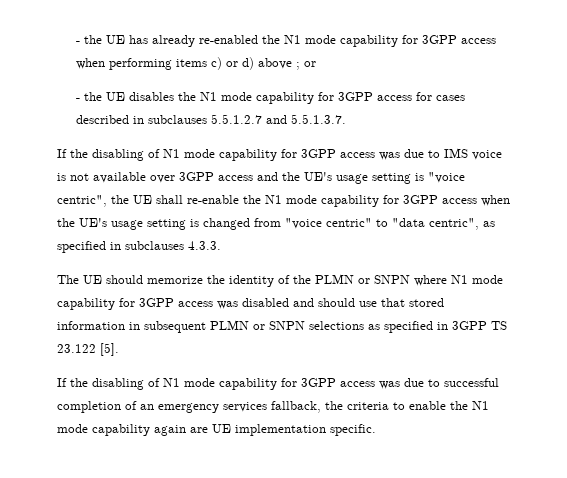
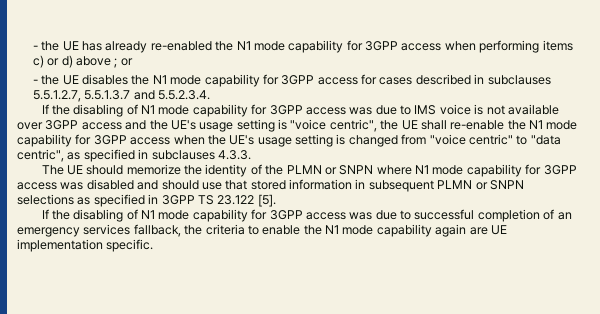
- - the UE disables the N1 mode capability for 3GPP access for cases described in subclauses 5.5.1.2.7 and 5.5.1.3.7.
+ - the UE disables the N1 mode capability for 3GPP access for cases described in subclauses 5.5.1.2.7, 5.5.1.3.7 and 5.5.2.3.4.

